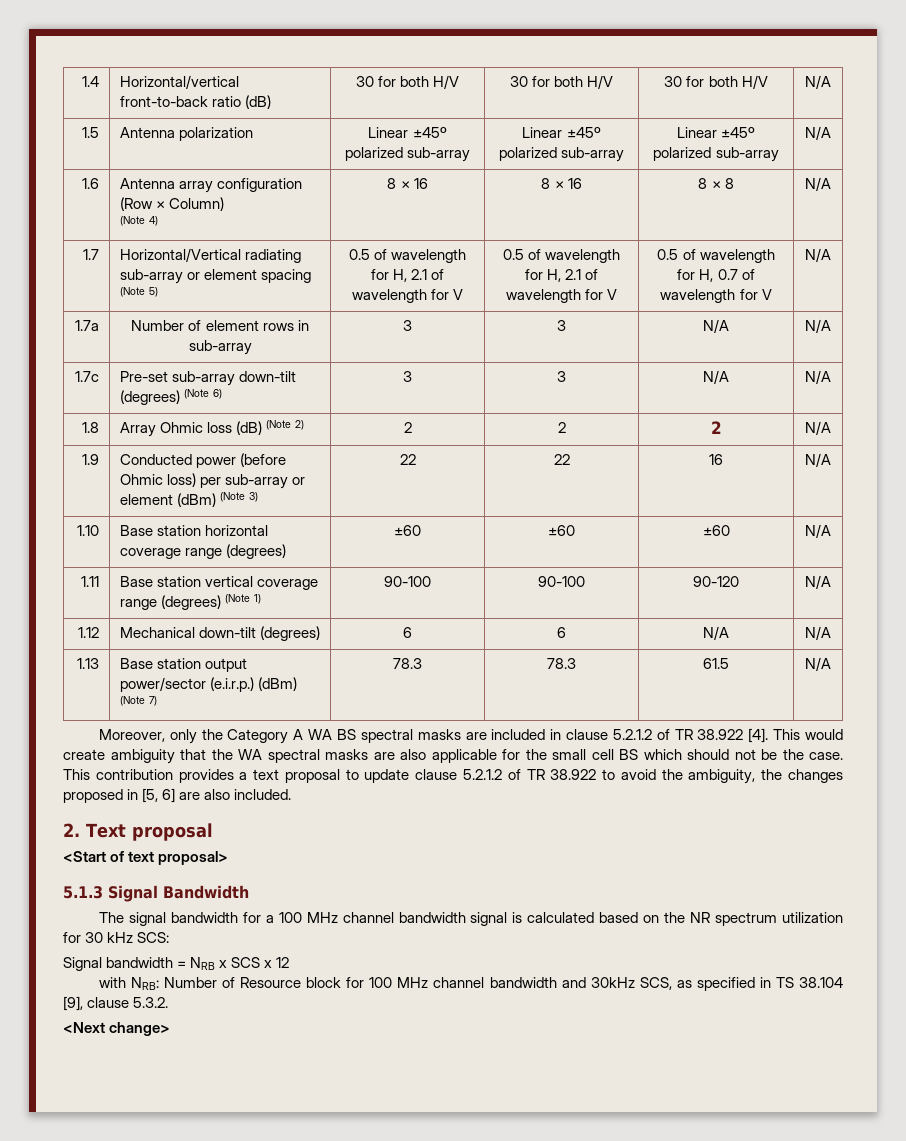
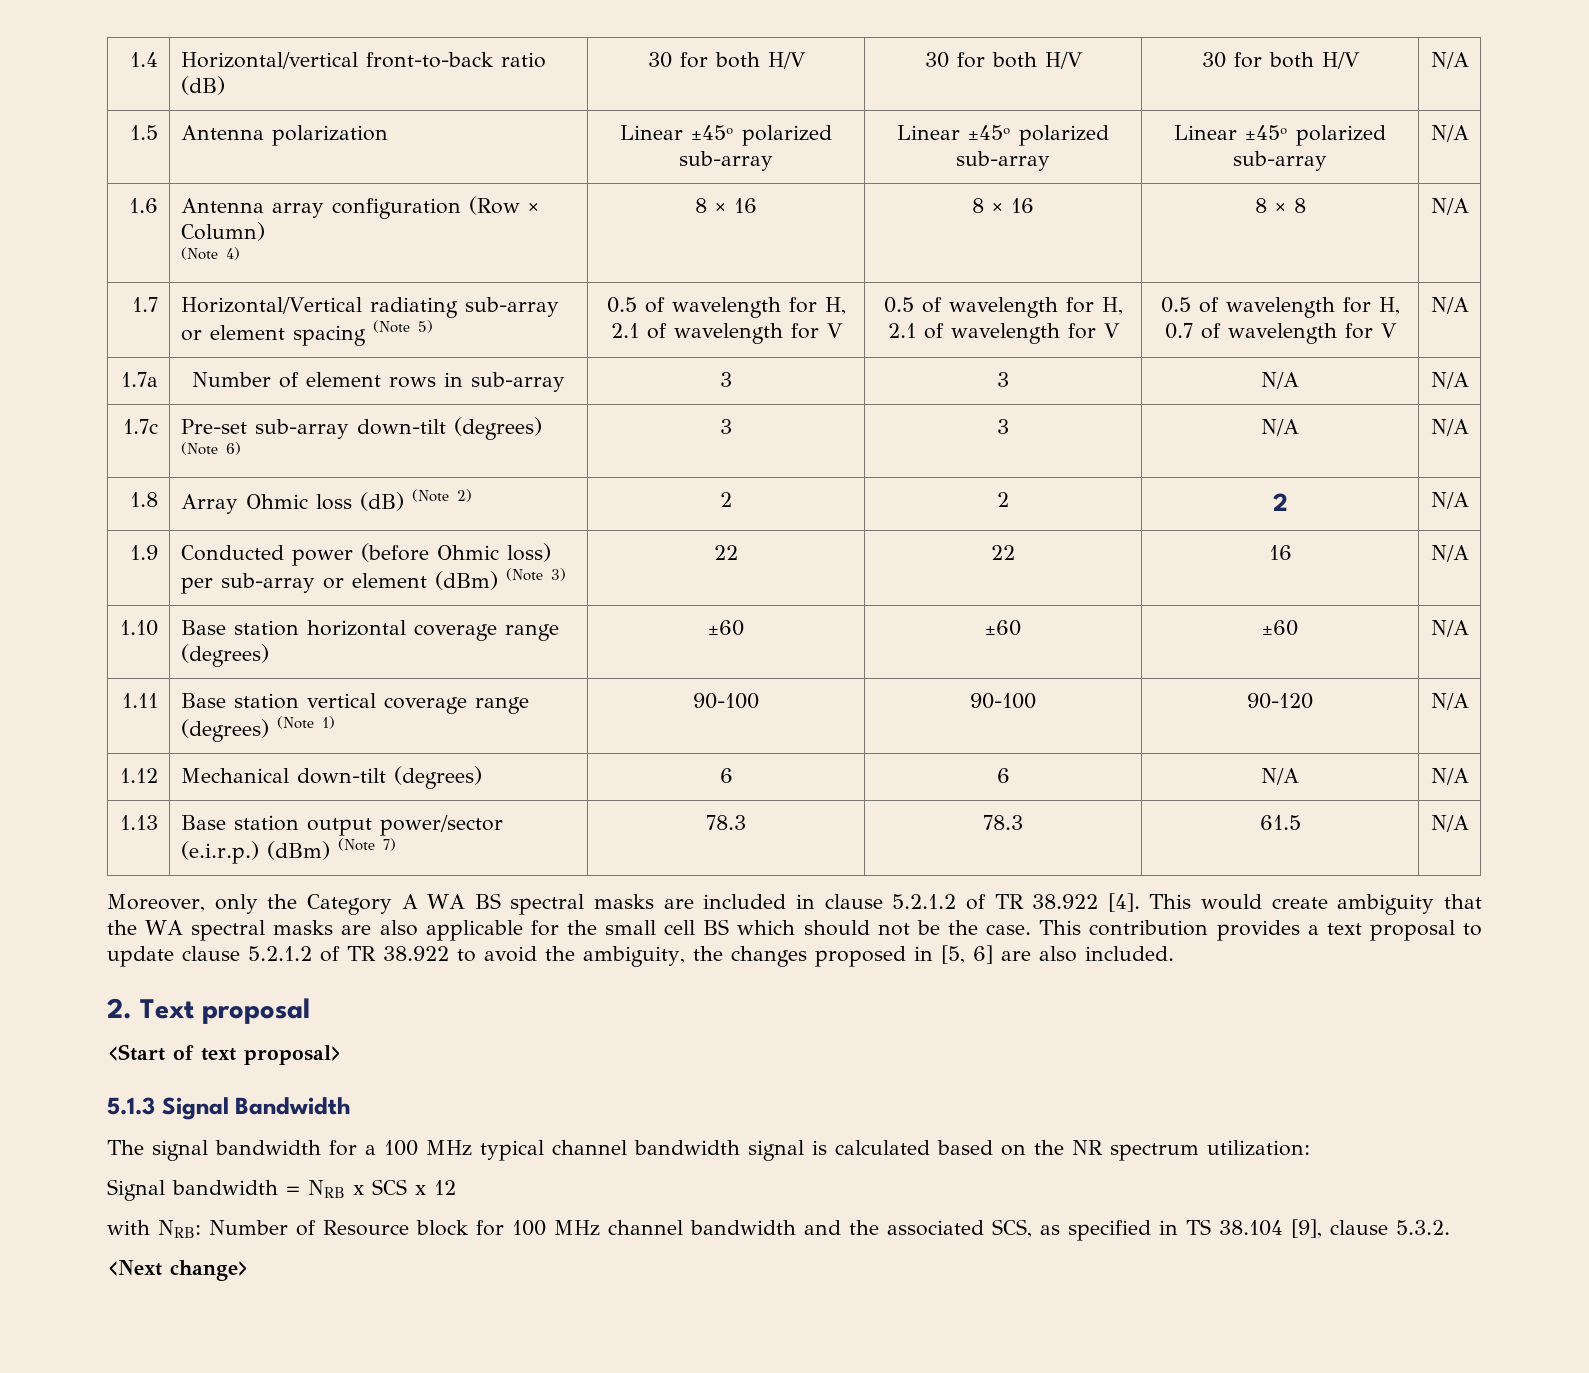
- The signal bandwidth for a 100 MHz channel bandwidth signal is calculated based on the NR spectrum utilization for 30 kHz SCS:
+ The signal bandwidth for a 100 MHz typical channel bandwidth signal is calculated based on the NR spectrum utilization:
- with NRB: Number of Resource block for 100 MHz channel bandwidth and 30kHz SCS, as specified in TS 38.104 [9], clause 5.3.2.
+ with NRB: Number of Resource block for 100 MHz channel bandwidth and the associated SCS, as specified in TS 38.104 [9], clause 5.3.2.

